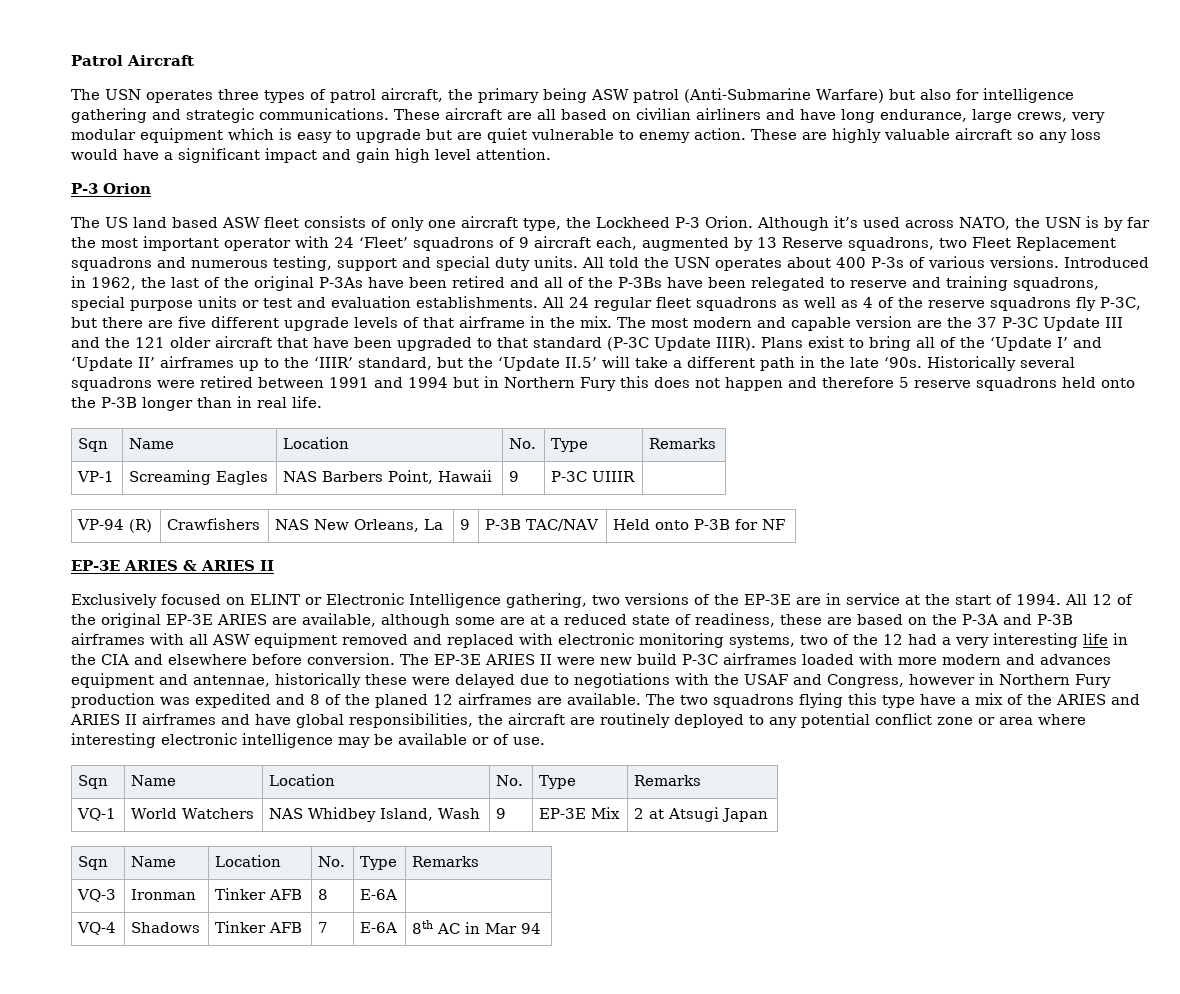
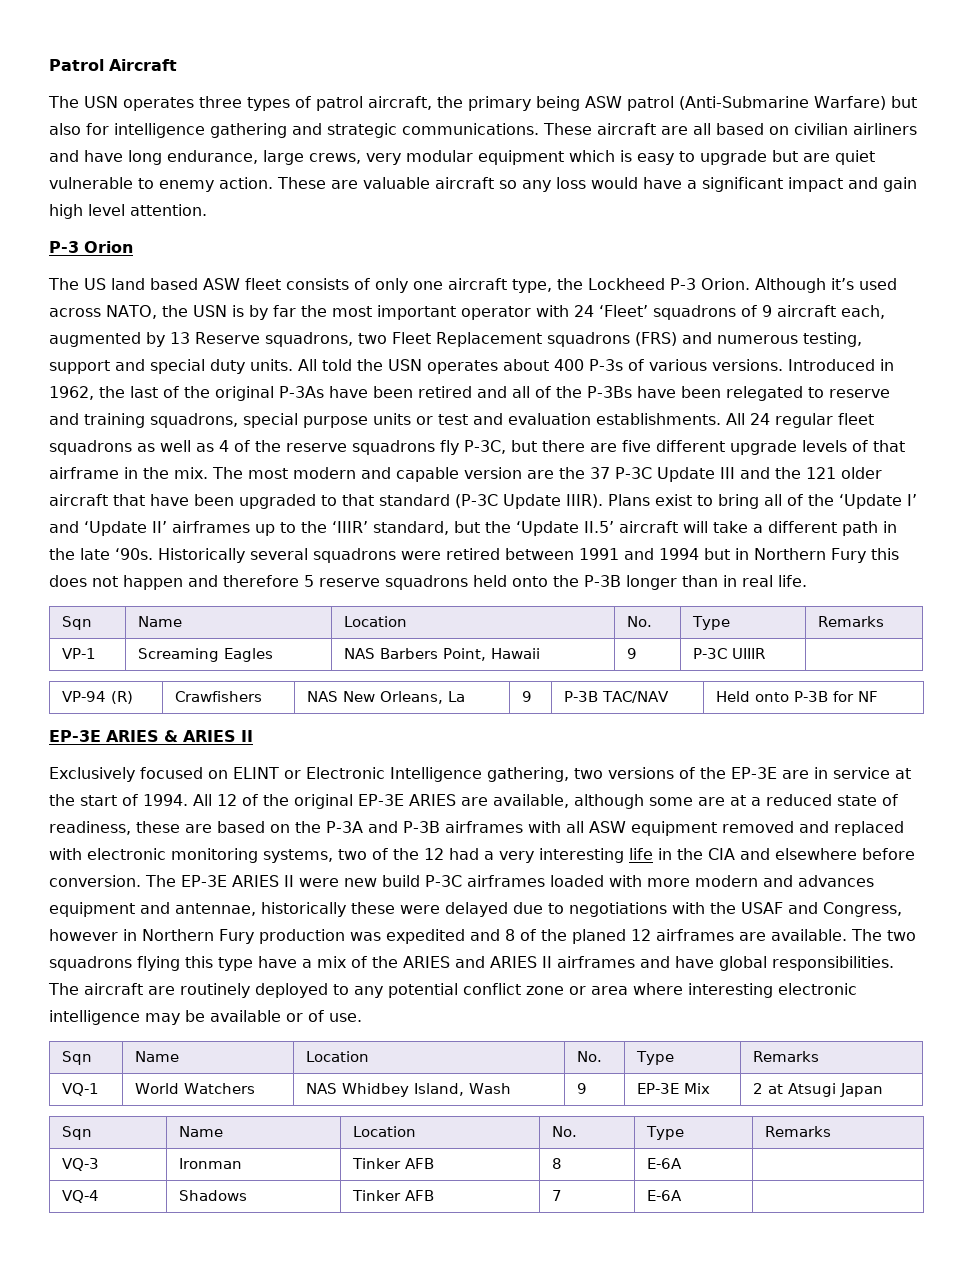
- These are highly valuable aircraft so any loss would have a significant impact and gain high level attention.
+ These are valuable aircraft so any loss would have a significant impact and gain high level attention.
- Although it’s used across NATO, the USN is by far the most important operator with 24 ‘Fleet’ squadrons of 9 aircraft each, augmented by 13 Reserve squadrons, two Fleet Replacement squadrons and numerous testing, support and special duty units.
+ Although it’s used across NATO, the USN is by far the most important operator with 24 ‘Fleet’ squadrons of 9 aircraft each, augmented by 13 Reserve squadrons, two Fleet Replacement squadrons (FRS) and numerous testing, support and special duty units.
- Plans exist to bring all of the ‘Update I’ and ‘Update II’ airframes up to the ‘IIIR’ standard, but the ‘Update II.5’ will take a different path in the late ‘90s.
+ Plans exist to bring all of the ‘Update I’ and ‘Update II’ airframes up to the ‘IIIR’ standard, but the ‘Update II.5’ aircraft will take a different path in the late ‘90s.
- The two squadrons flying this type have a mix of the ARIES and ARIES II airframes and have global responsibilities, the aircraft are routinely deployed to any potential conflict zone or area where interesting electronic intelligence may be available or of use.
+ The two squadrons flying this type have a mix of the ARIES and ARIES II airframes and have global responsibilities. The aircraft are routinely deployed to any potential conflict zone or area where interesting electronic intelligence may be available or of use.
- VQ-4 | Shadows | Tinker AFB | 7 | E-6A | 8th AC in Mar 94
+ VQ-4 | Shadows | Tinker AFB | 7 | E-6A |

